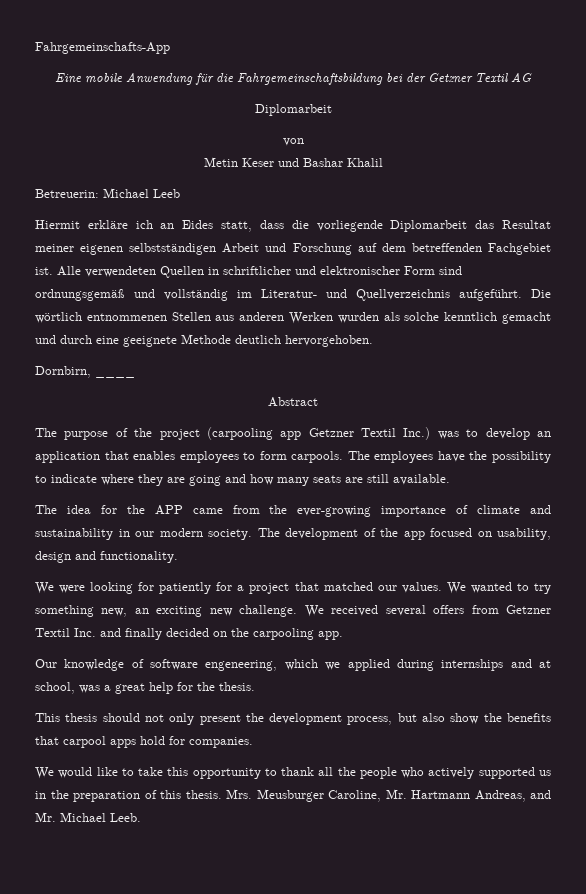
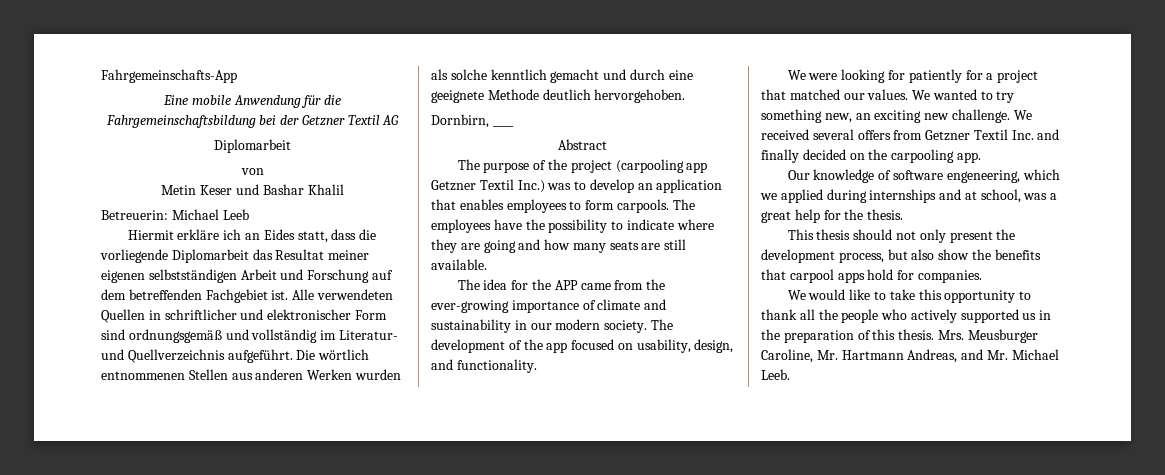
- The development of the app focused on usability, design and functionality.
+ The development of the app focused on usability, design, and functionality.

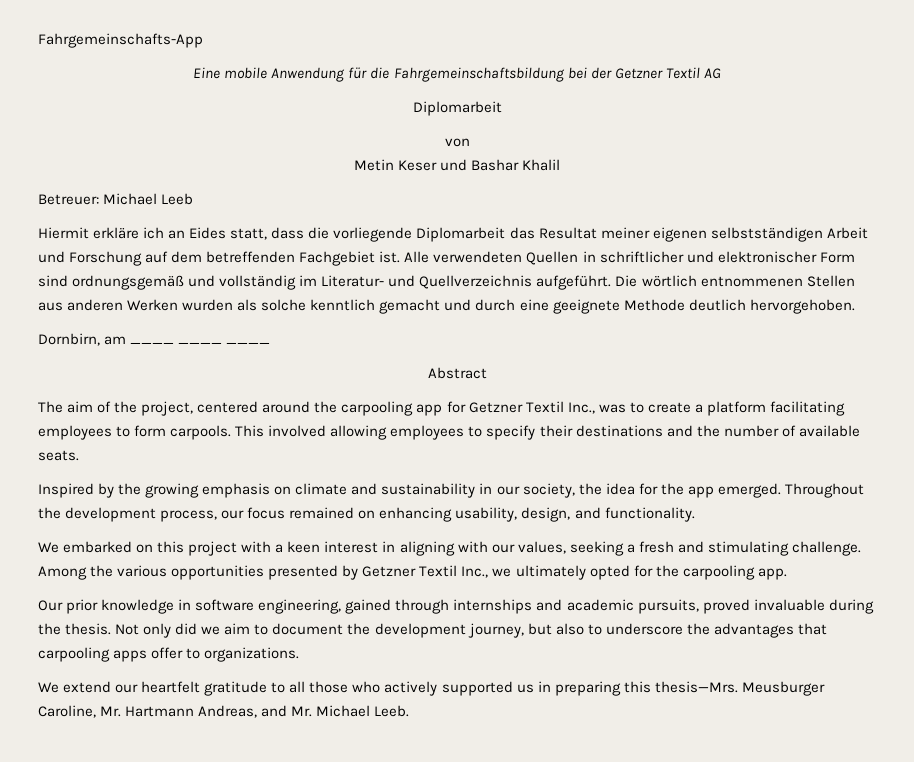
- Betreuerin: Michael Leeb
+ Betreuer: Michael Leeb
- Dornbirn, ____
+ Dornbirn, am ____ ____ ____
- The purpose of the project (carpooling app Getzner Textil Inc.) was to develop an application that enables employees to form carpools. The employees have the possibility to indicate where they are going and how many seats are still available.
- The idea for the APP came from the ever-growing importance of climate and sustainability in our modern society. The development of the app focused on usability, design, and functionality.
+ The aim of the project, centered around the carpooling app for Getzner Textil Inc., was to create a platform facilitating employees to form carpools. This involved allowing employees to specify their destinations and the number of available seats.
+ Inspired by the growing emphasis on climate and sustainability in our society, the idea for the app emerged. Throughout the development process, our focus remained on enhancing usability, design, and functionality.
- We were looking for patiently for a project that matched our values. We wanted to try something new, an exciting new challenge. We received several offers from Getzner Textil Inc. and finally decided on the carpooling app.
- Our knowledge of software engeneering, which we applied during internships and at school, was a great help for the thesis.
- This thesis should not only present the development process, but also show the benefits that carpool apps hold for companies.
- We would like to take this opportunity to thank all the people who actively supported us in the preparation of this thesis. Mrs. Meusburger Caroline, Mr. Hartmann Andreas, and Mr. Michael Leeb.
+ We embarked on this project with a keen interest in aligning with our values, seeking a fresh and stimulating challenge. Among the various opportunities presented by Getzner Textil Inc., we ultimately opted for the carpooling app.
+ Our prior knowledge in software engineering, gained through internships and academic pursuits, proved invaluable during the thesis. Not only did we aim to document the development journey, but also to underscore the advantages that carpooling apps offer to organizations.
+ We extend our heartfelt gratitude to all those who actively supported us in preparing this thesis—Mrs. Meusburger Caroline, Mr. Hartmann Andreas, and Mr. Michael Leeb.

